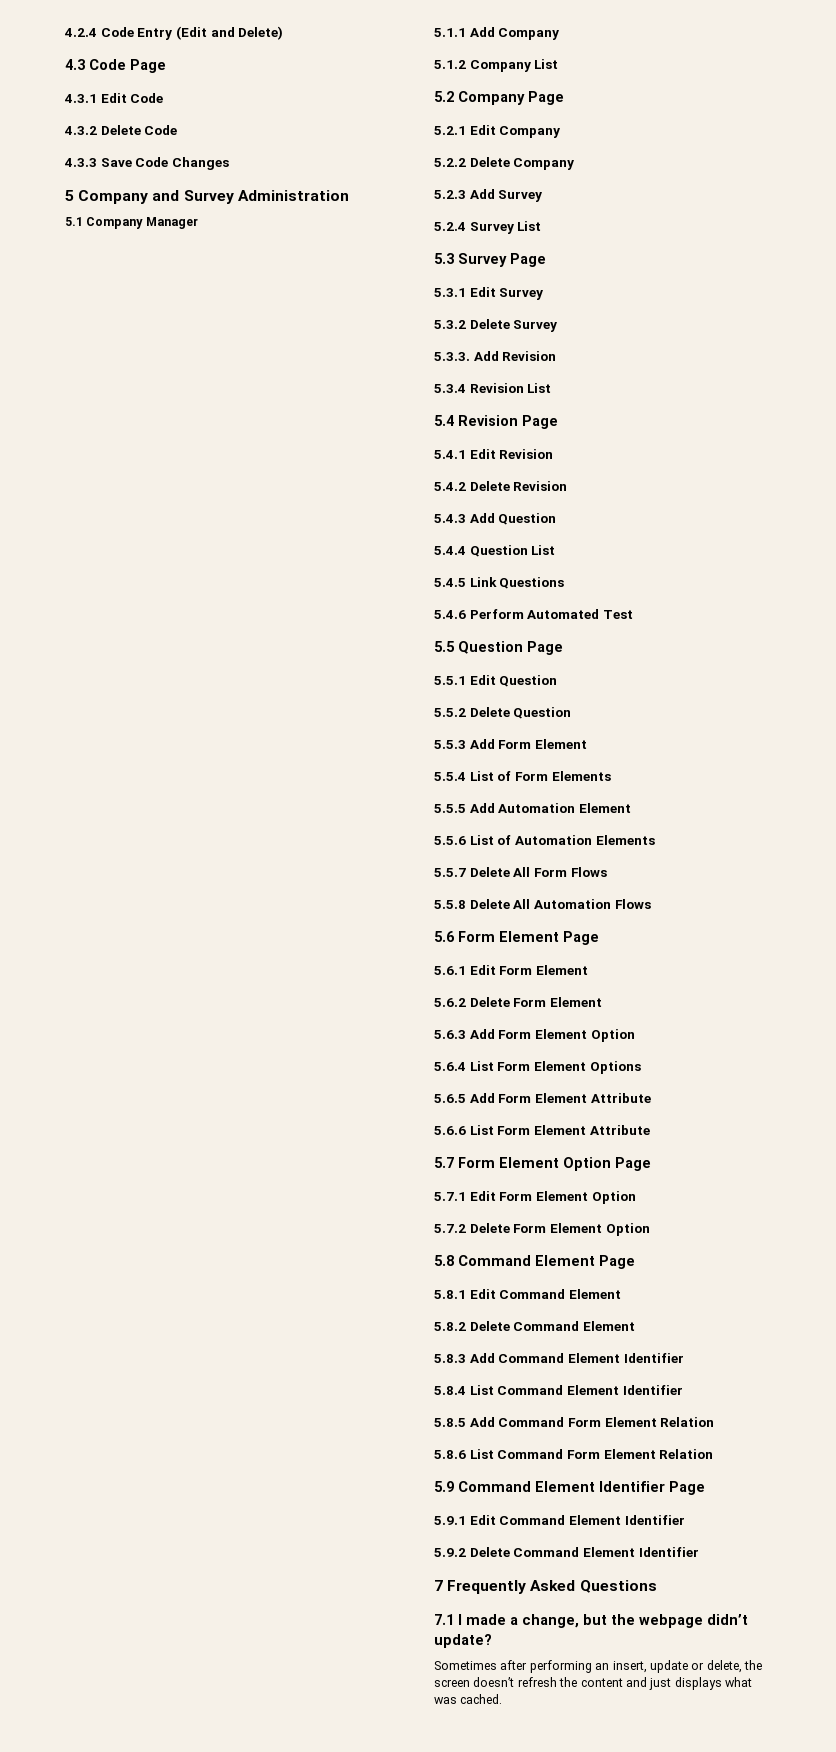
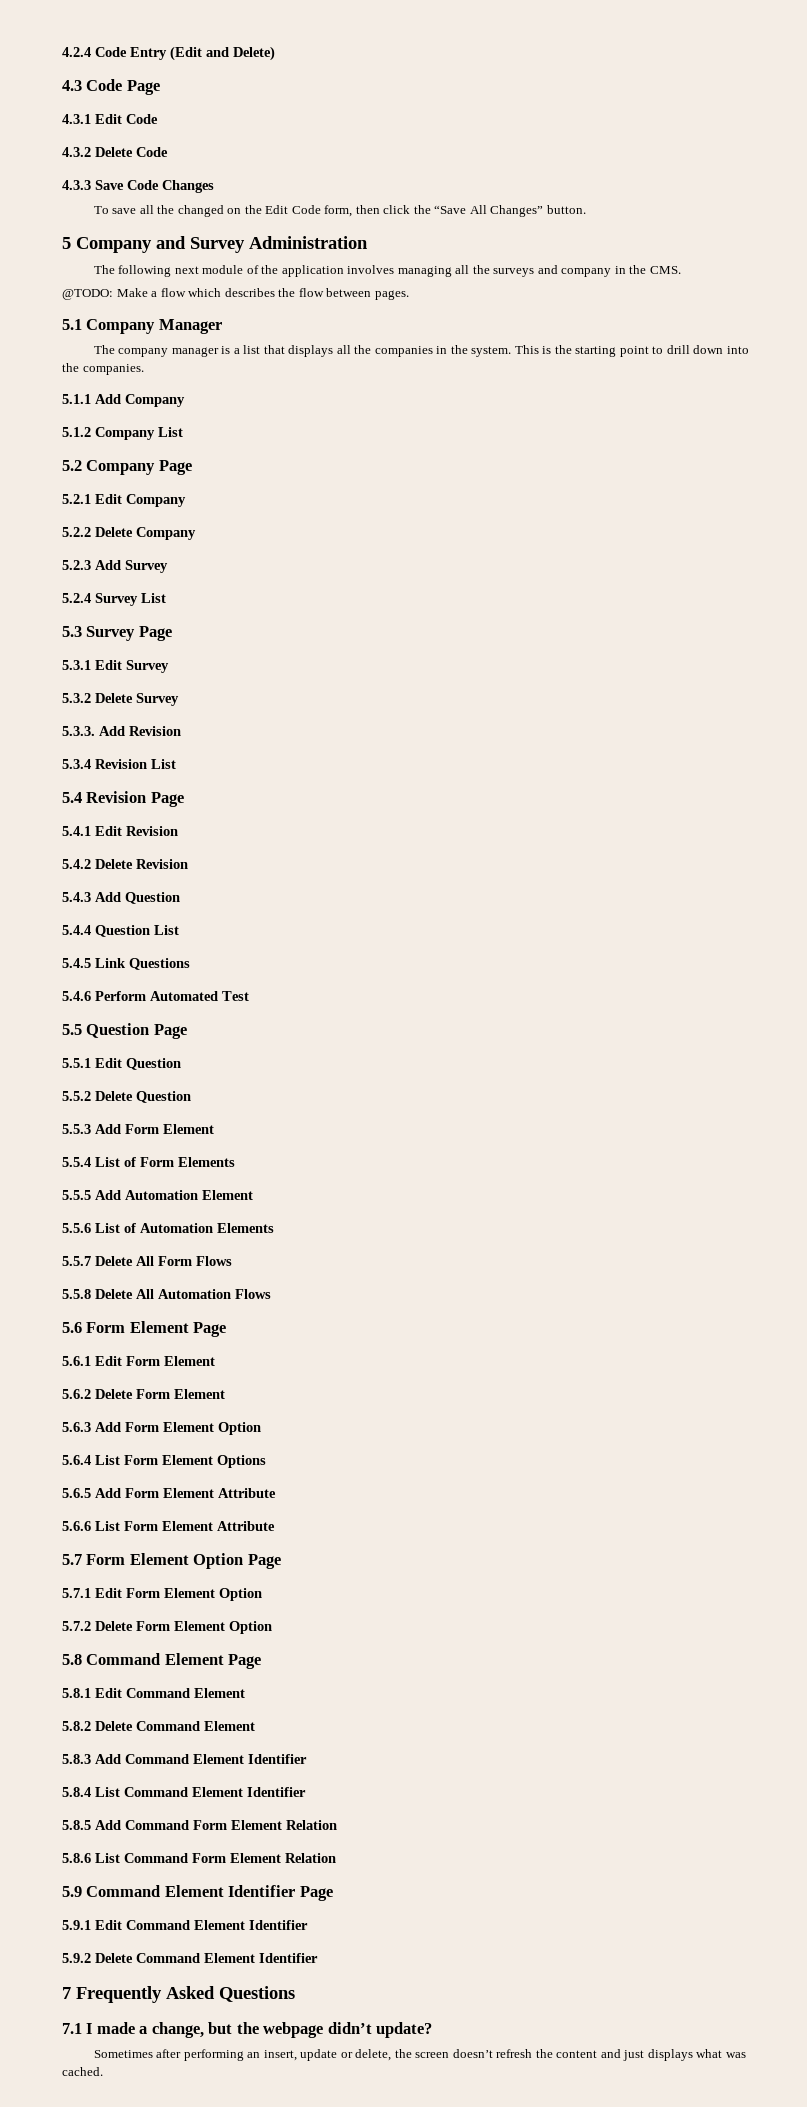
+ To save all the changed on the Edit Code form, then click the “Save All Changes” button.
+ The following next module of the application involves managing all the surveys and company in the CMS.
+ @TODO: Make a flow which describes the flow between pages.
  5.1 Company Manager
+ The company manager is a list that displays all the companies in the system. This is the starting point to drill down into the companies.

